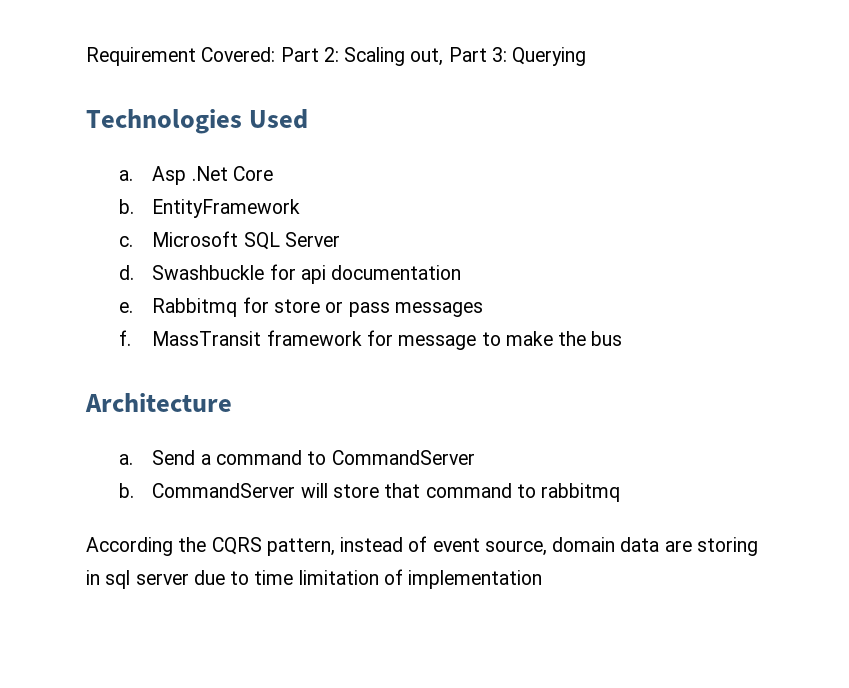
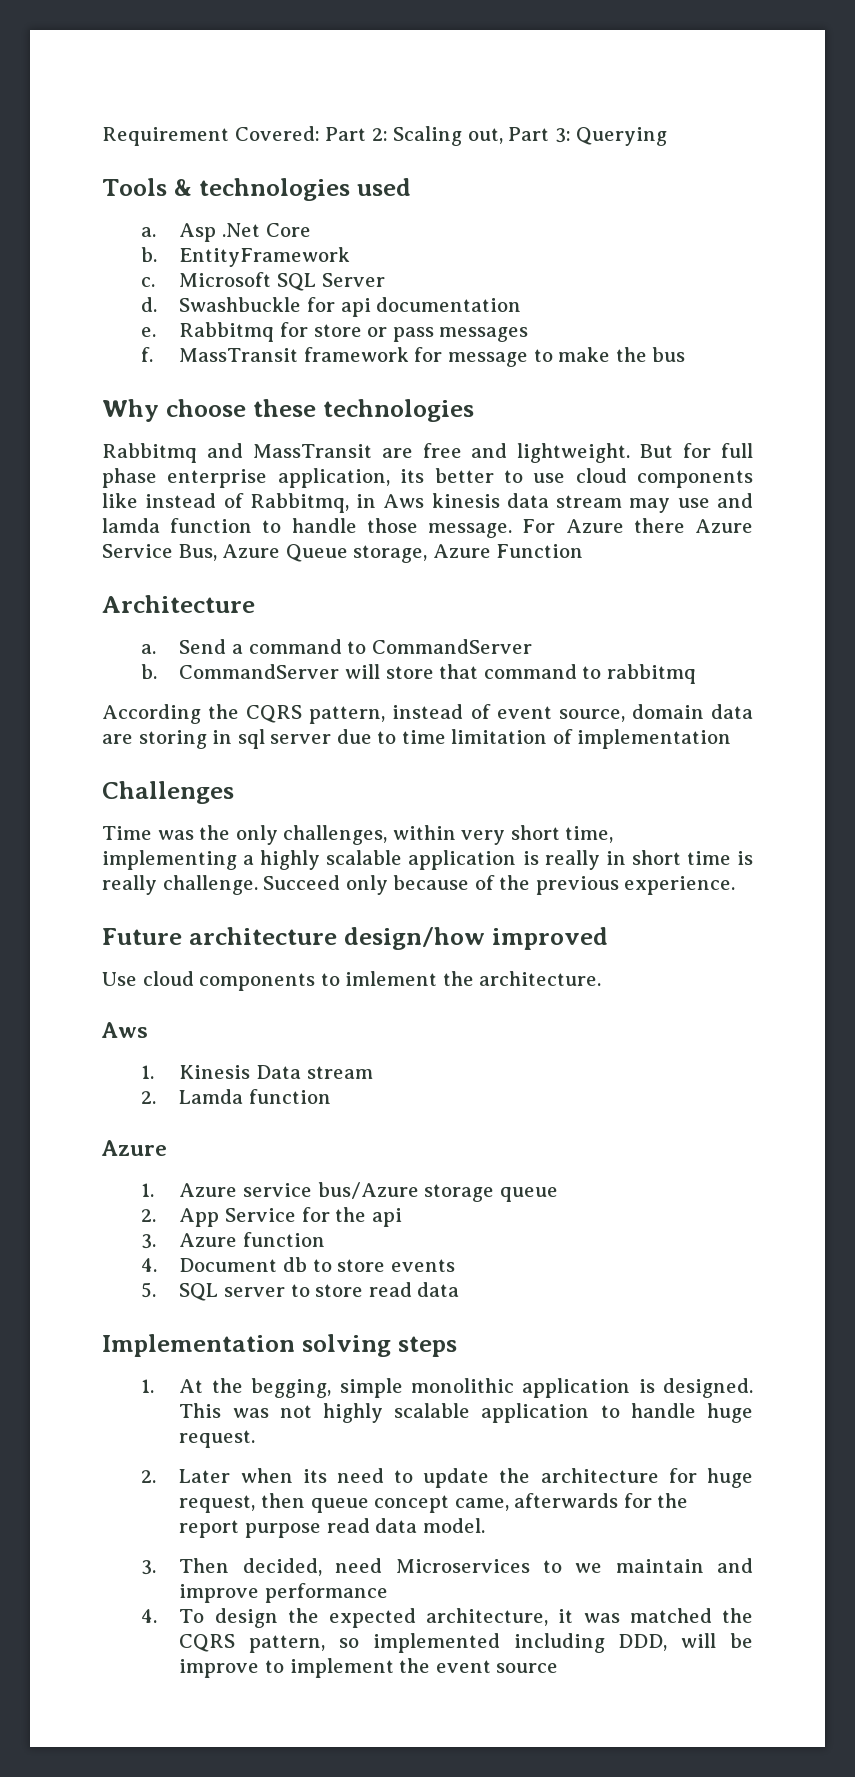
- Technologies Used
+ Tools & technologies used
+ Why choose these technologies
+ Rabbitmq and MassTransit are free and lightweight. But for full phase enterprise application, its better to use cloud components like instead of Rabbitmq, in Aws kinesis data stream may use and lamda function to handle those message. For Azure there Azure Service Bus, Azure Queue storage, Azure Function
+ Challenges
+ Time was the only challenges, within very short time, implementing a highly scalable application is really in short time is really challenge. Succeed only because of the previous experience.
+ Future architecture design/how improved
+ Use cloud components to imlement the architecture.
+ Aws
+ 1. Kinesis Data stream
+ 2. Lamda function
+ Azure
+ 1. Azure service bus/Azure storage queue
+ 2. App Service for the api
+ 3. Azure function
+ 4. Document db to store events
+ 5. SQL server to store read data
+ Implementation solving steps
+ 1. At the begging, simple monolithic application is designed. This was not highly scalable application to handle huge request.
+ 2. Later when its need to update the architecture for huge request, then queue concept came, afterwards for the report purpose read data model.
+ 3. Then decided, need Microservices to we maintain and improve performance
+ 4. To design the expected architecture, it was matched the CQRS pattern, so implemented including DDD, will be improve to implement the event source

